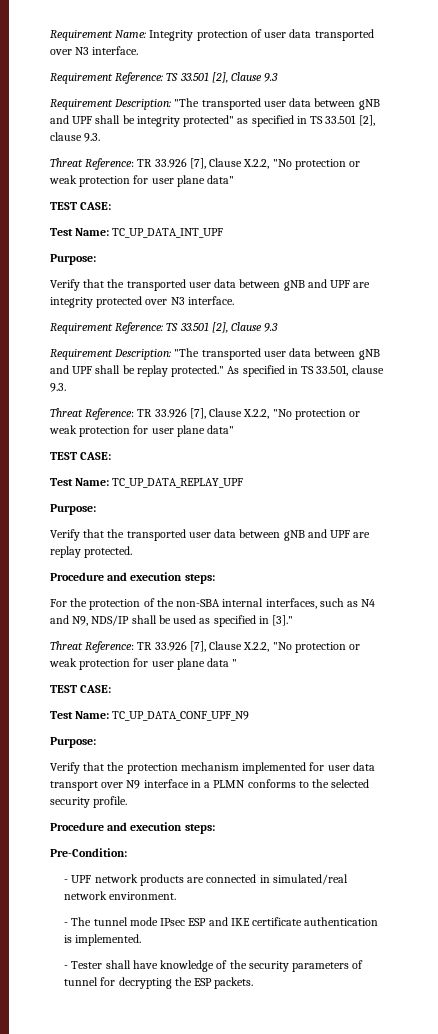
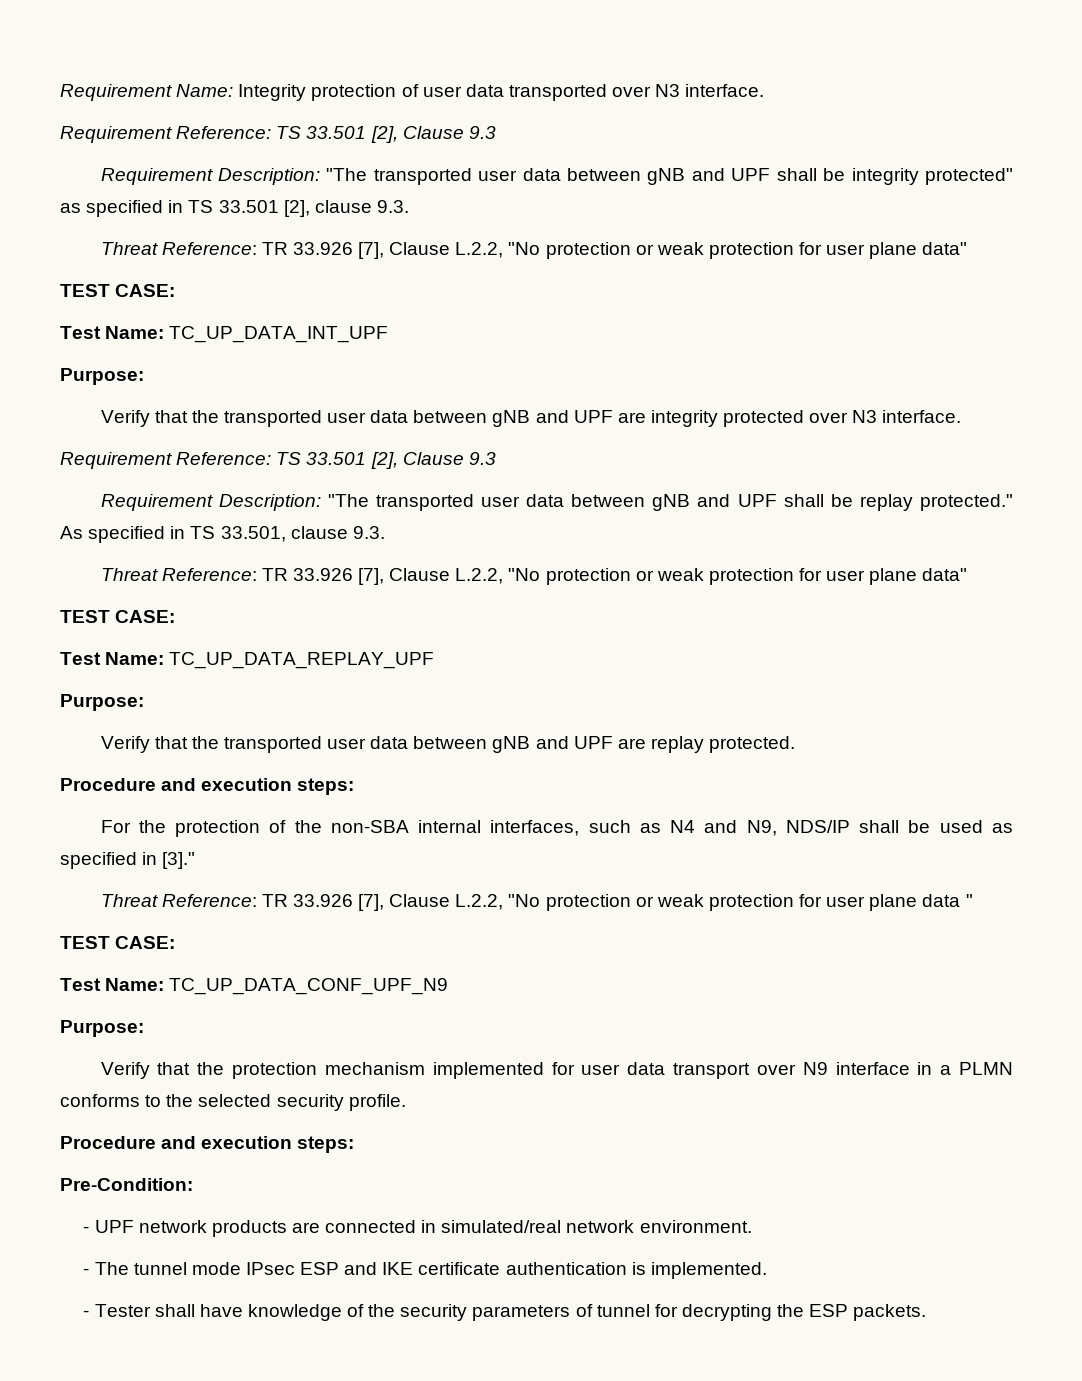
  Requirement Description: "The transported user data between gNB and UPF shall be integrity protected" as specified in TS 33.501 [2], clause 9.3.
- Threat Reference: TR 33.926 [7], Clause X.2.2, "No protection or weak protection for user plane data"
+ Threat Reference: TR 33.926 [7], Clause L.2.2, "No protection or weak protection for user plane data"
  As specified in TS 33.501, clause 9.3.
- Threat Reference: TR 33.926 [7], Clause X.2.2, "No protection or weak protection for user plane data"
+ Threat Reference: TR 33.926 [7], Clause L.2.2, "No protection or weak protection for user plane data"
- Threat Reference: TR 33.926 [7], Clause X.2.2, "No protection or weak protection for user plane data "
+ Threat Reference: TR 33.926 [7], Clause L.2.2, "No protection or weak protection for user plane data "

